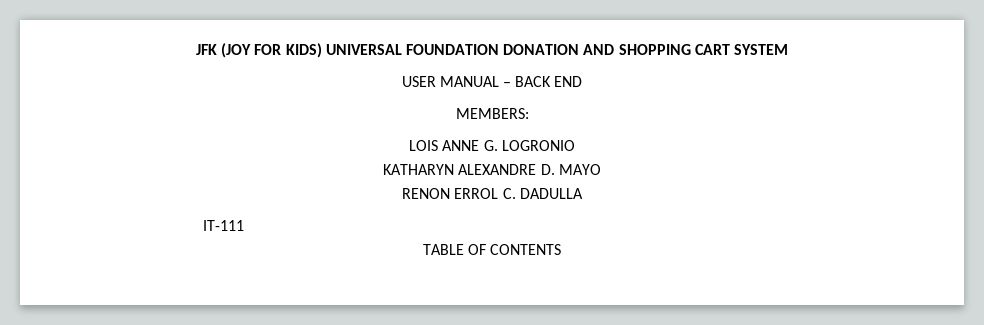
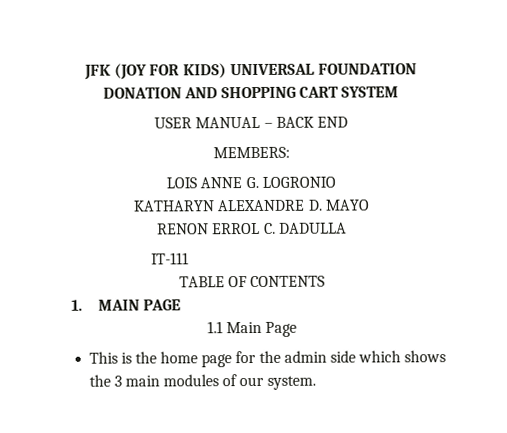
+ 1. MAIN PAGE
+ 1.1 Main Page
+ This is the home page for the admin side which shows the 3 main modules of our system.

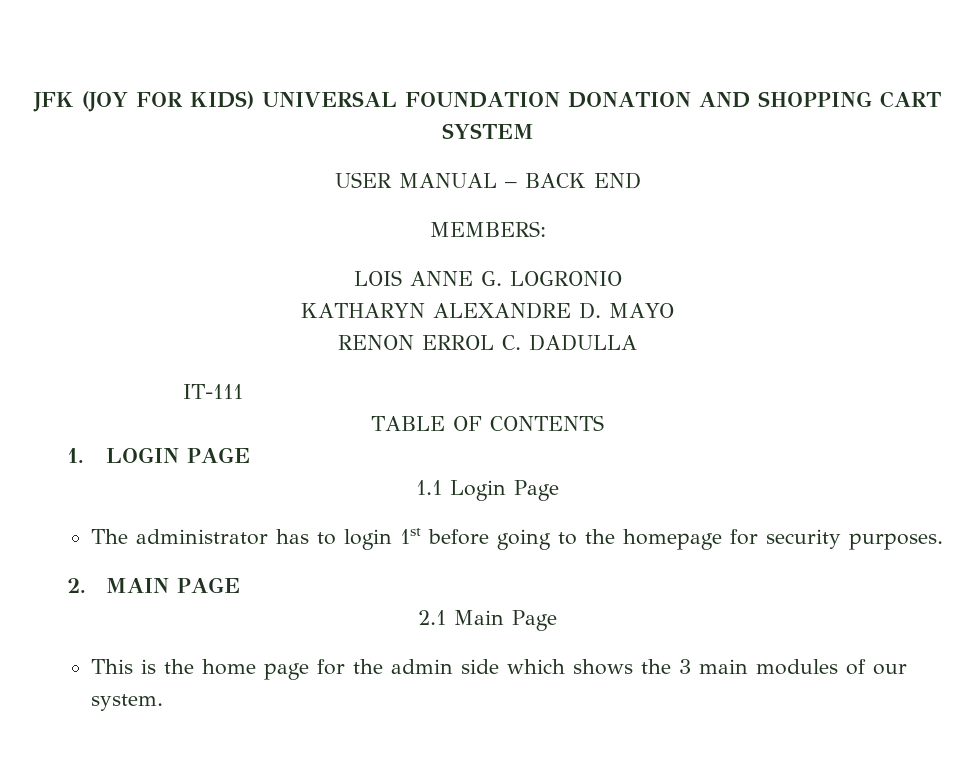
- 1. MAIN PAGE
+ 1. LOGIN PAGE
+ 1.1 Login Page
+ The administrator has to login 1st before going to the homepage for security purposes.
+ 2. MAIN PAGE
- 1.1 Main Page
+ 2.1 Main Page

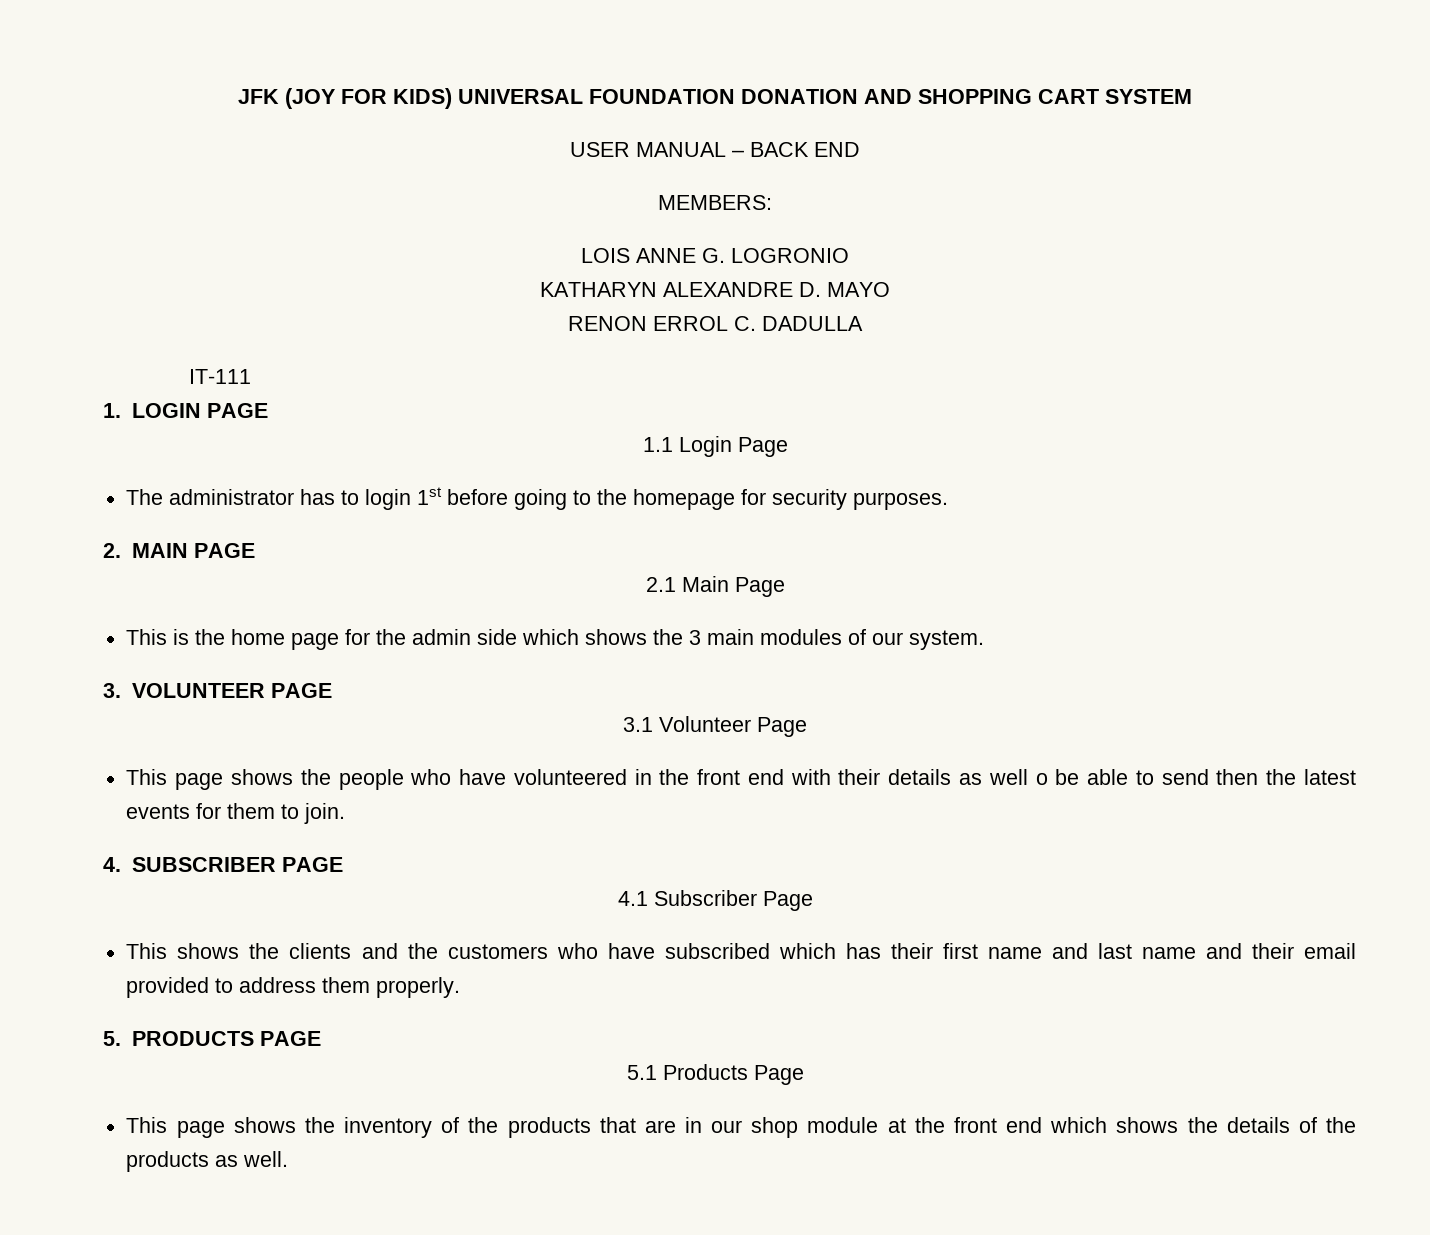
- TABLE OF CONTENTS
+ 3. VOLUNTEER PAGE
+ 3.1 Volunteer Page
+ This page shows the people who have volunteered in the front end with their details as well o be able to send then the latest events for them to join.
+ 4. SUBSCRIBER PAGE
+ 4.1 Subscriber Page
+ This shows the clients and the customers who have subscribed which has their first name and last name and their email provided to address them properly.
+ 5. PRODUCTS PAGE
+ 5.1 Products Page
+ This page shows the inventory of the products that are in our shop module at the front end which shows the details of the products as well.

